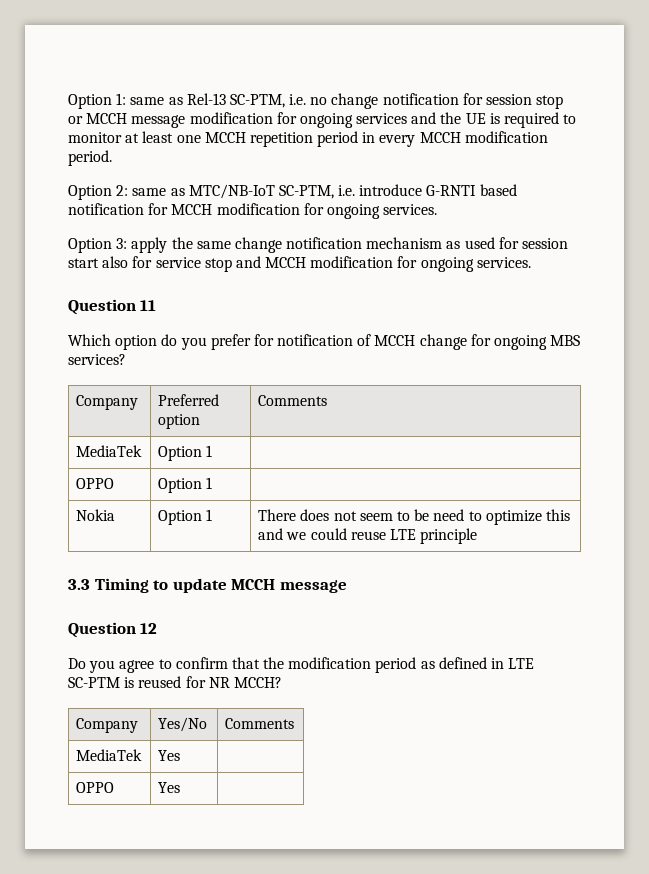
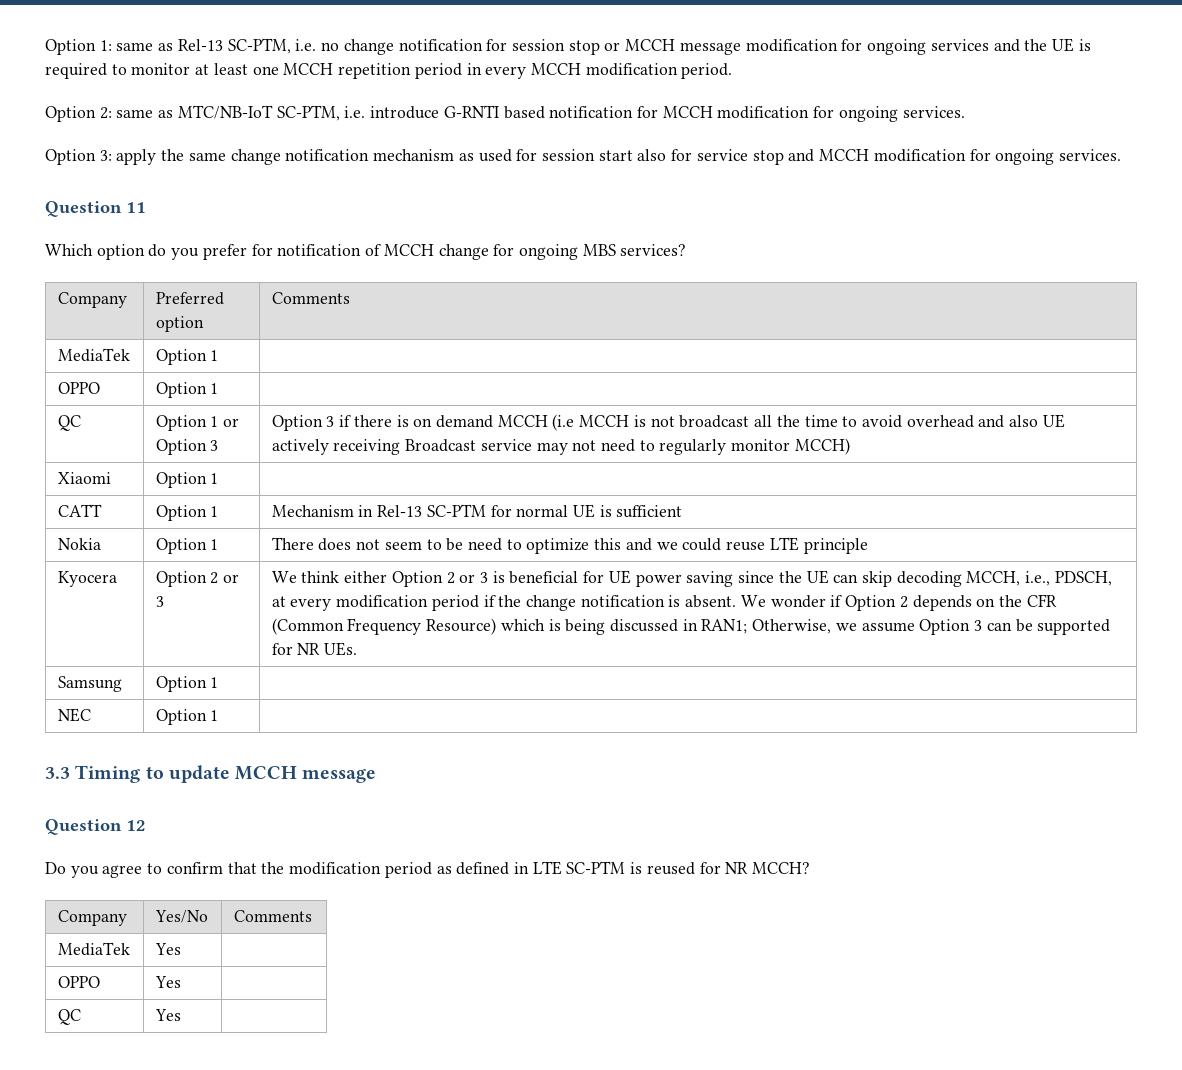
+ QC | Option 1 or Option 3 | Option 3 if there is on demand MCCH (i.e MCCH is not broadcast all the time to avoid overhead and also UE actively receiving Broadcast service may not need to regularly monitor MCCH)
+ Xiaomi | Option 1 |
+ CATT | Option 1 | Mechanism in Rel-13 SC-PTM for normal UE is sufficient
+ Kyocera | Option 2 or 3 | We think either Option 2 or 3 is beneficial for UE power saving since the UE can skip decoding MCCH, i.e., PDSCH, at every modification period if the change notification is absent. We wonder if Option 2 depends on the CFR (Common Frequency Resource) which is being discussed in RAN1; Otherwise, we assume Option 3 can be supported for NR UEs.
+ Samsung | Option 1 |
+ NEC | Option 1 |
+ QC | Yes |

